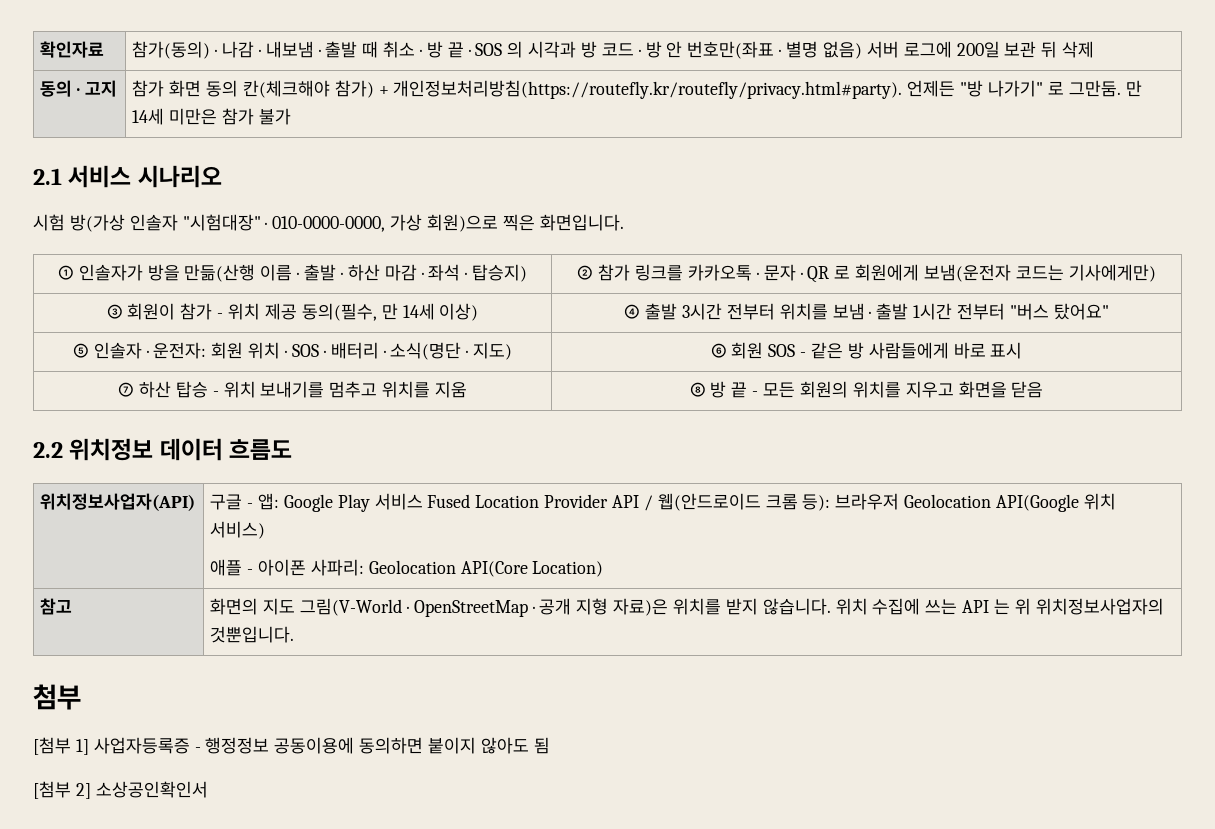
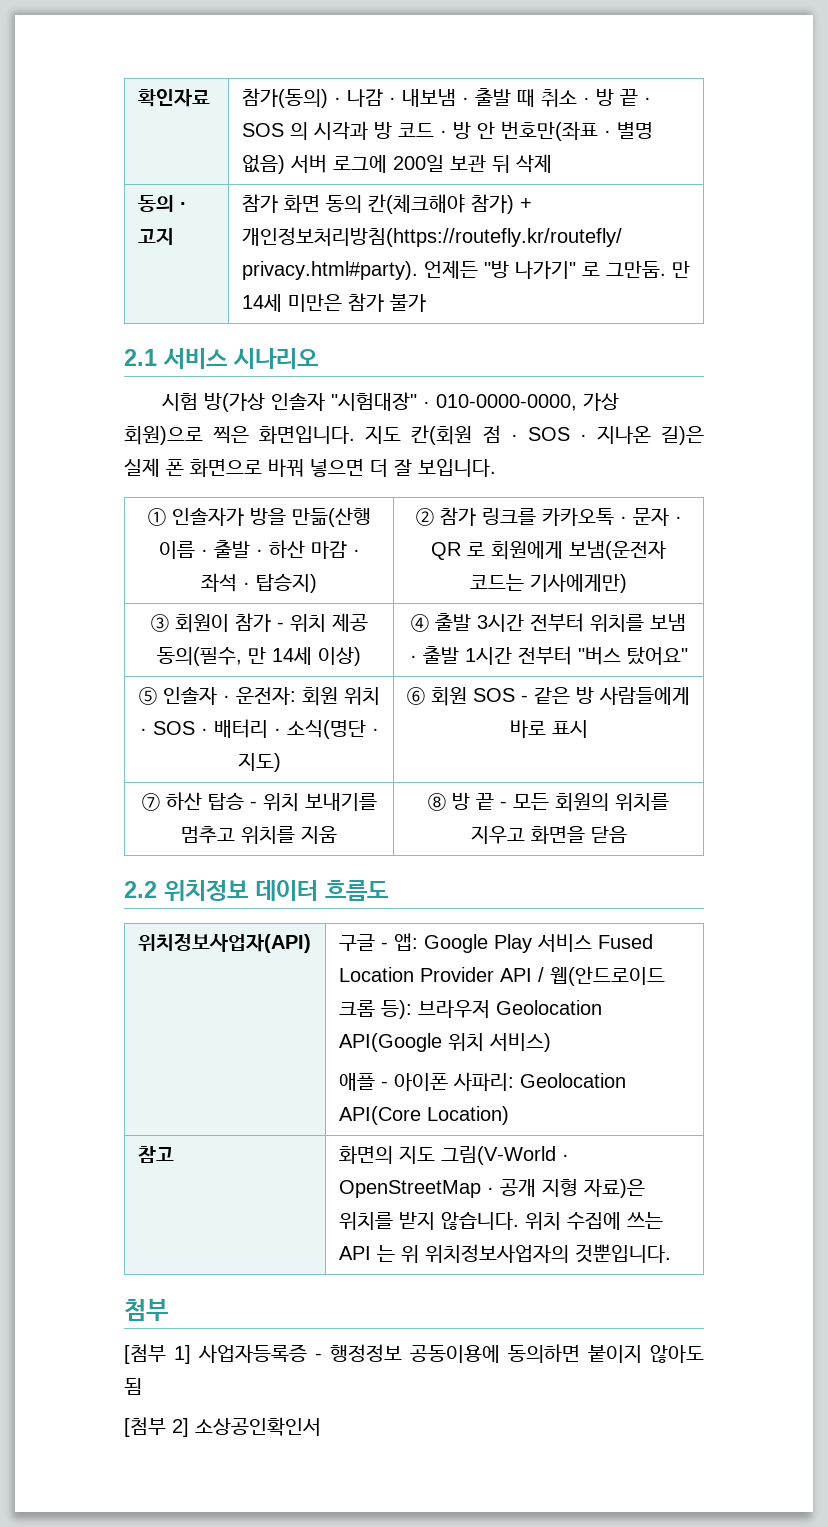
+ 지도 칸(회원 점 · SOS · 지나온 길)은 실제 폰 화면으로 바꿔 넣으면 더 잘 보입니다.

